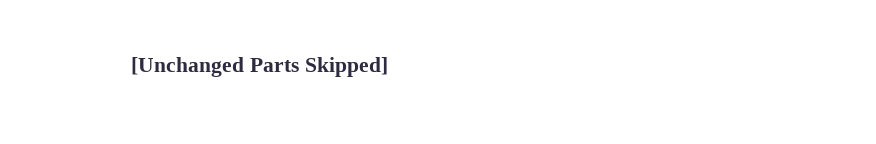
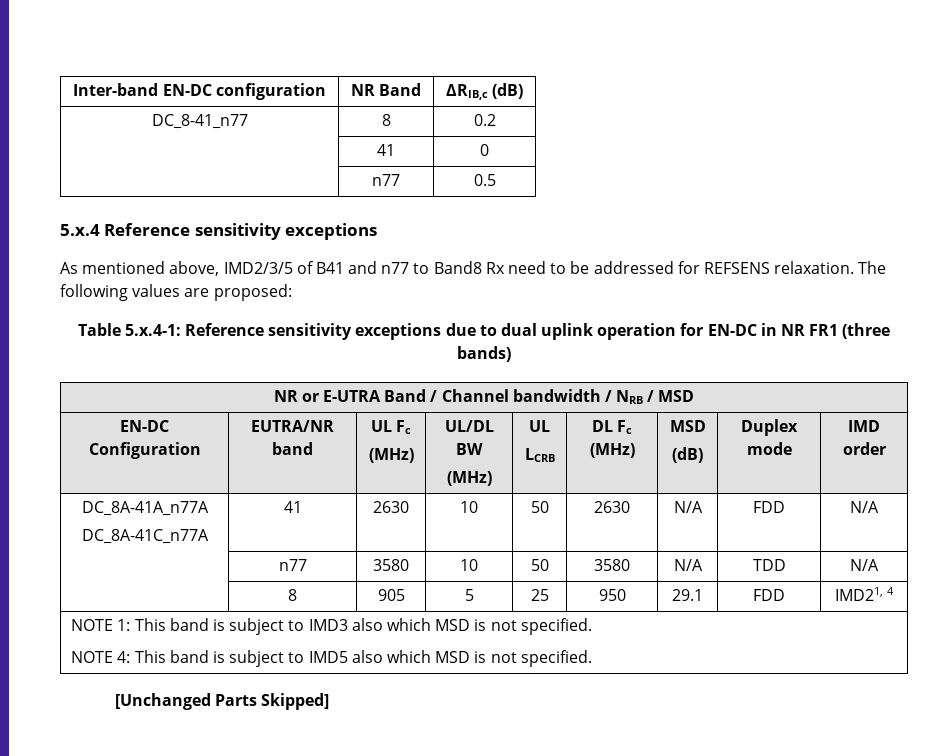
+ Inter-band EN-DC configuration | NR Band | ΔRIB,c (dB)
+ DC_8-41_n77 | 8 | 0.2
+ | 41 | 0
+ | n77 | 0.5
+ 5.x.4 Reference sensitivity exceptions
+ As mentioned above, IMD2/3/5 of B41 and n77 to Band8 Rx need to be addressed for REFSENS relaxation. The following values are proposed:
+ Table 5.x.4-1: Reference sensitivity exceptions due to dual uplink operation for EN-DC in NR FR1 (three bands)
+ NR or E-UTRA Band / Channel bandwidth / NRB / MSD
+ EN-DC Configuration | EUTRA/NR band | UL Fc
+ (MHz) | UL/DL BW
+ (MHz) | UL
+ LCRB | DL Fc (MHz) | MSD
+ (dB) | Duplex mode | IMD order
+ DC_8A-41A_n77A
+ DC_8A-41C_n77A | 41 | 2630 | 10 | 50 | 2630 | N/A | FDD | N/A
+ | n77 | 3580 | 10 | 50 | 3580 | N/A | TDD | N/A
+ | 8 | 905 | 5 | 25 | 950 | 29.1 | FDD | IMD21, 4
+ NOTE 1: This band is subject to IMD3 also which MSD is not specified.
+ NOTE 4: This band is subject to IMD5 also which MSD is not specified.

